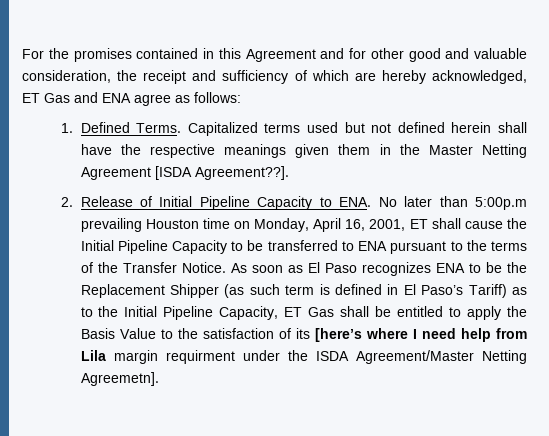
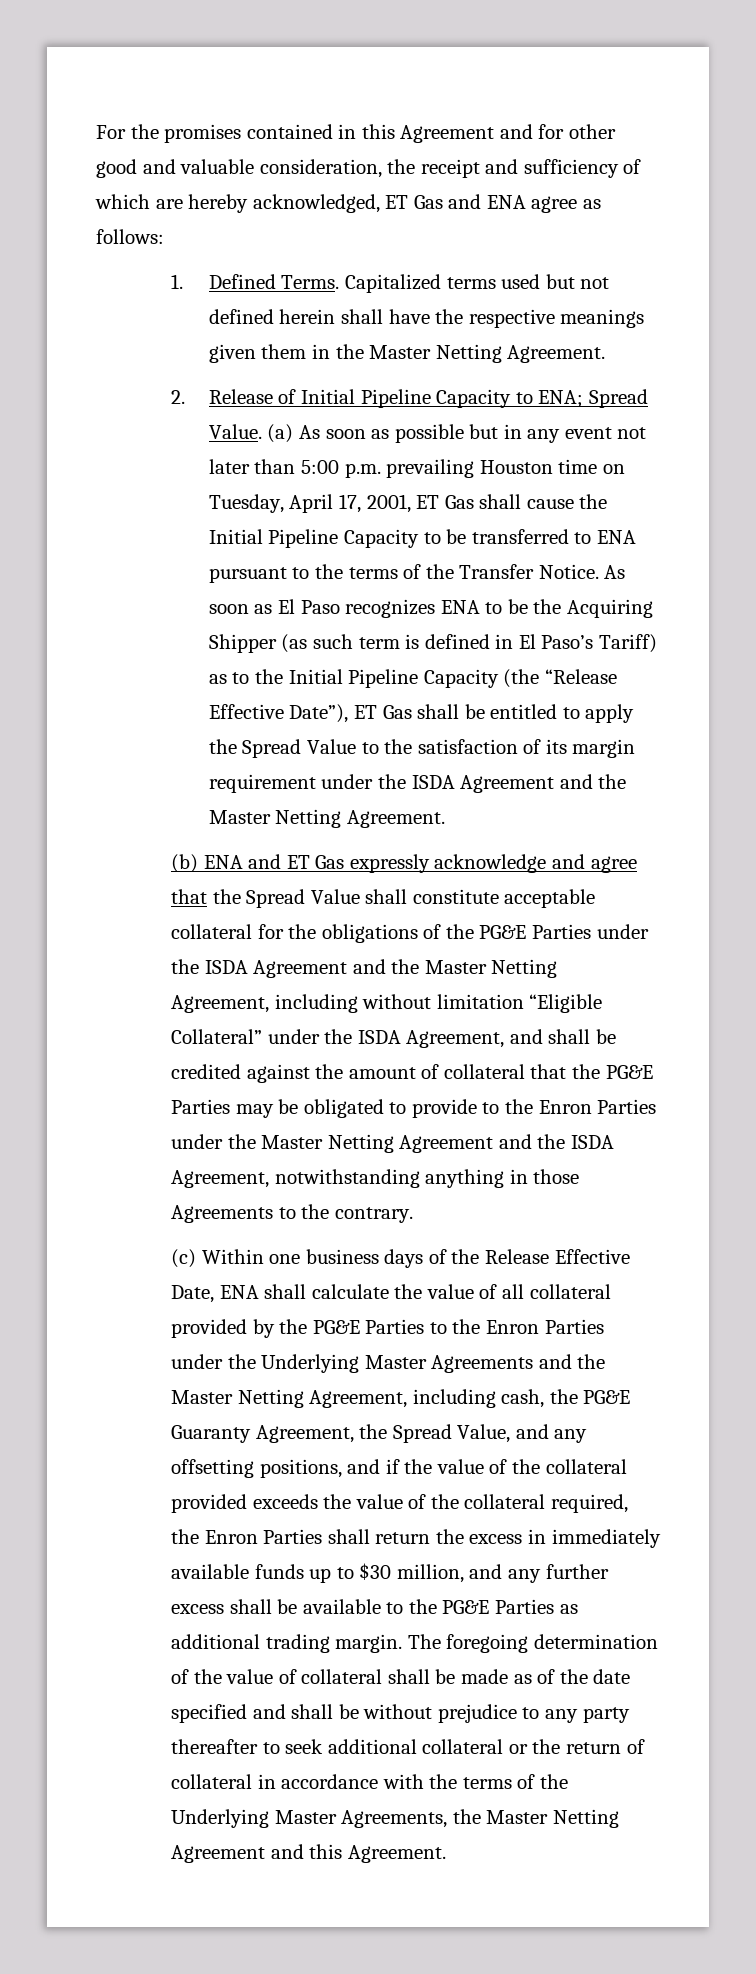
- Capitalized terms used but not defined herein shall have the respective meanings given them in the Master Netting Agreement [ISDA Agreement??].
+ Capitalized terms used but not defined herein shall have the respective meanings given them in the Master Netting Agreement.
- 2. Release of Initial Pipeline Capacity to ENA. No later than 5:00p.m prevailing Houston time on Monday, April 16, 2001, ET shall cause the Initial Pipeline Capacity to be transferred to ENA pursuant to the terms of the Transfer Notice.
+ 2. Release of Initial Pipeline Capacity to ENA; Spread Value. (a) As soon as possible but in any event not later than 5:00 p.m. prevailing Houston time on Tuesday, April 17, 2001, ET Gas shall cause the Initial Pipeline Capacity to be transferred to ENA pursuant to the terms of the Transfer Notice.
- As soon as El Paso recognizes ENA to be the Replacement Shipper (as such term is defined in El Paso’s Tariff) as to the Initial Pipeline Capacity, ET Gas shall be entitled to apply the Basis Value to the satisfaction of its [here’s where I need help from Lila margin requirment under the ISDA Agreement/Master Netting Agreemetn].
+ As soon as El Paso recognizes ENA to be the Acquiring Shipper (as such term is defined in El Paso’s Tariff) as to the Initial Pipeline Capacity (the “Release Effective Date”), ET Gas shall be entitled to apply the Spread Value to the satisfaction of its margin requirement under the ISDA Agreement and the Master Netting Agreement.
+ (b) ENA and ET Gas expressly acknowledge and agree that the Spread Value shall constitute acceptable collateral for the obligations of the PG&E Parties under the ISDA Agreement and the Master Netting Agreement, including without limitation “Eligible Collateral” under the ISDA Agreement, and shall be credited against the amount of collateral that the PG&E Parties may be obligated to provide to the Enron Parties under the Master Netting Agreement and the ISDA Agreement, notwithstanding anything in those Agreements to the contrary.
+ (c) Within one business days of the Release Effective Date, ENA shall calculate the value of all collateral provided by the PG&E Parties to the Enron Parties under the Underlying Master Agreements and the Master Netting Agreement, including cash, the PG&E Guaranty Agreement, the Spread Value, and any offsetting positions, and if the value of the collateral provided exceeds the value of the collateral required, the Enron Parties shall return the excess in immediately available funds up to $30 million, and any further excess shall be available to the PG&E Parties as additional trading margin. The foregoing determination of the value of collateral shall be made as of the date specified and shall be without prejudice to any party thereafter to seek additional collateral or the return of collateral in accordance with the terms of the Underlying Master Agreements, the Master Netting Agreement and this Agreement.

